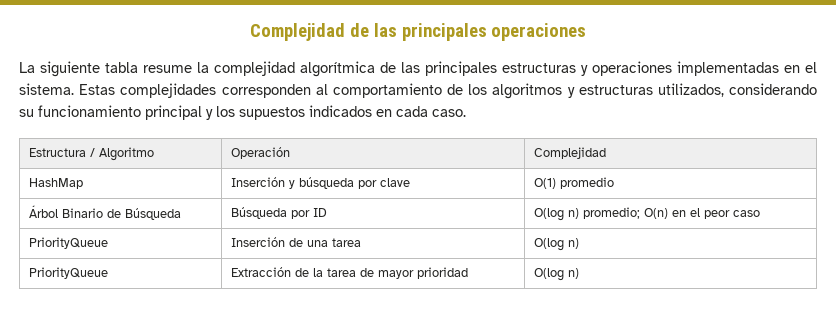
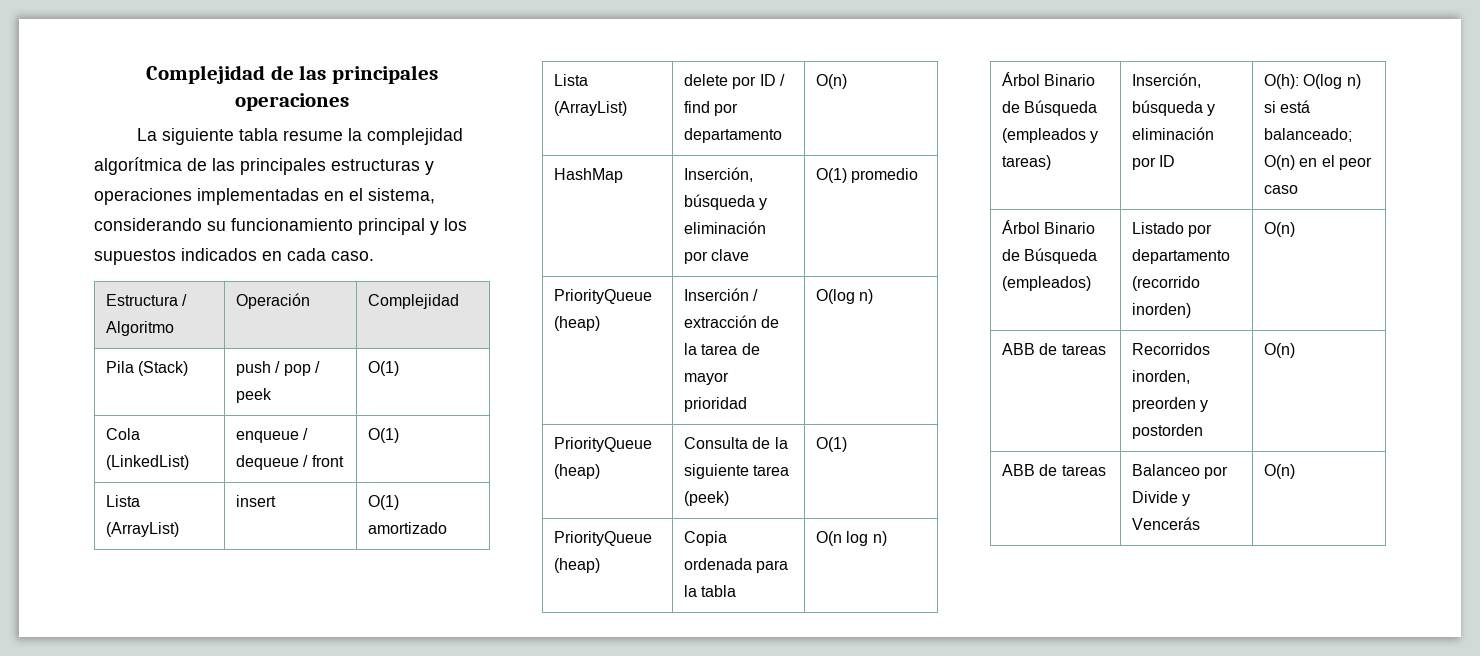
- La siguiente tabla resume la complejidad algorítmica de las principales estructuras y operaciones implementadas en el sistema. Estas complejidades corresponden al comportamiento de los algoritmos y estructuras utilizados, considerando su funcionamiento principal y los supuestos indicados en cada caso.
+ La siguiente tabla resume la complejidad algorítmica de las principales estructuras y operaciones implementadas en el sistema, considerando su funcionamiento principal y los supuestos indicados en cada caso.
- HashMap | Inserción y búsqueda por clave | O(1) promedio
- Árbol Binario de Búsqueda | Búsqueda por ID | O(log n) promedio; O(n) en el peor caso
- PriorityQueue | Inserción de una tarea | O(log n)
- PriorityQueue | Extracción de la tarea de mayor prioridad | O(log n)
+ Pila (Stack) | push / pop / peek | O(1)
+ Cola (LinkedList) | enqueue / dequeue / front | O(1)
+ Lista (ArrayList) | insert | O(1) amortizado
+ Lista (ArrayList) | delete por ID / find por departamento | O(n)
+ HashMap | Inserción, búsqueda y eliminación por clave | O(1) promedio
+ PriorityQueue (heap) | Inserción / extracción de la tarea de mayor prioridad | O(log n)
+ PriorityQueue (heap) | Consulta de la siguiente tarea (peek) | O(1)
+ PriorityQueue (heap) | Copia ordenada para la tabla | O(n log n)
+ Árbol Binario de Búsqueda (empleados y tareas) | Inserción, búsqueda y eliminación por ID | O(h): O(log n) si está balanceado; O(n) en el peor caso
+ Árbol Binario de Búsqueda (empleados) | Listado por departamento (recorrido inorden) | O(n)
+ ABB de tareas | Recorridos inorden, preorden y postorden | O(n)
+ ABB de tareas | Balanceo por Divide y Vencerás | O(n)

